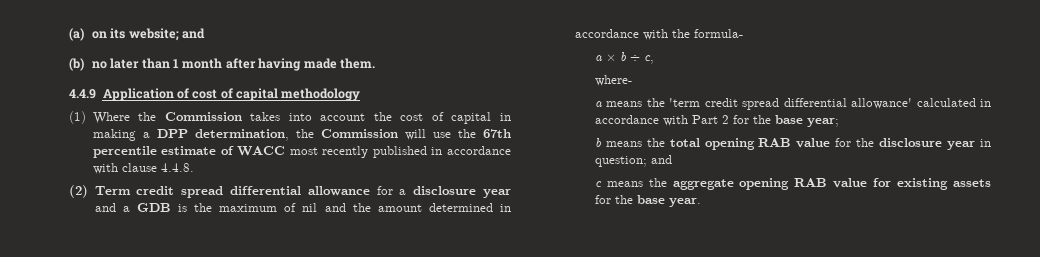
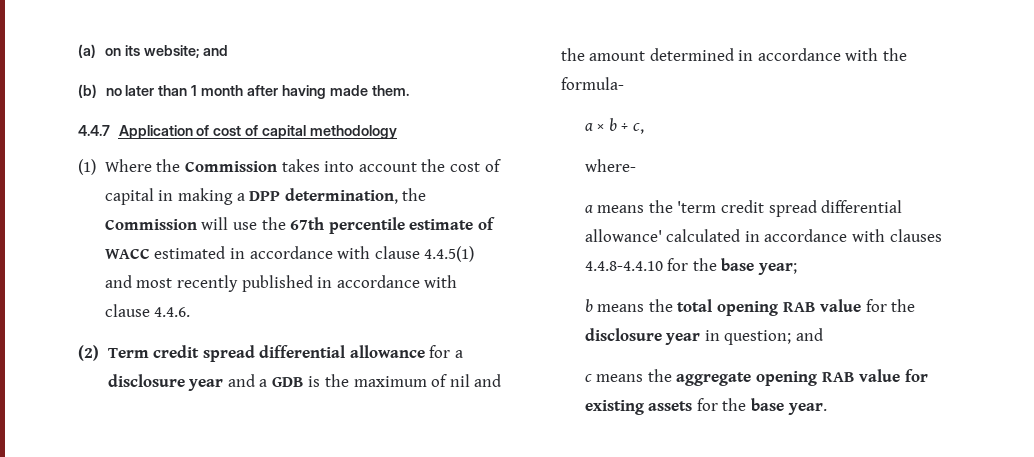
- 4.4.9 Application of cost of capital methodology
+ 4.4.7 Application of cost of capital methodology
- (1) Where the Commission takes into account the cost of capital in making a DPP determination, the Commission will use the 67th percentile estimate of WACC most recently published in accordance with clause 4.4.8.
+ (1) Where the Commission takes into account the cost of capital in making a DPP determination, the Commission will use the 67th percentile estimate of WACC estimated in accordance with clause 4.4.5(1) and most recently published in accordance with clause 4.4.6.
- a means the 'term credit spread differential allowance' calculated in accordance with Part 2 for the base year;
+ a means the 'term credit spread differential allowance' calculated in accordance with clauses 4.4.8-4.4.10 for the base year;

